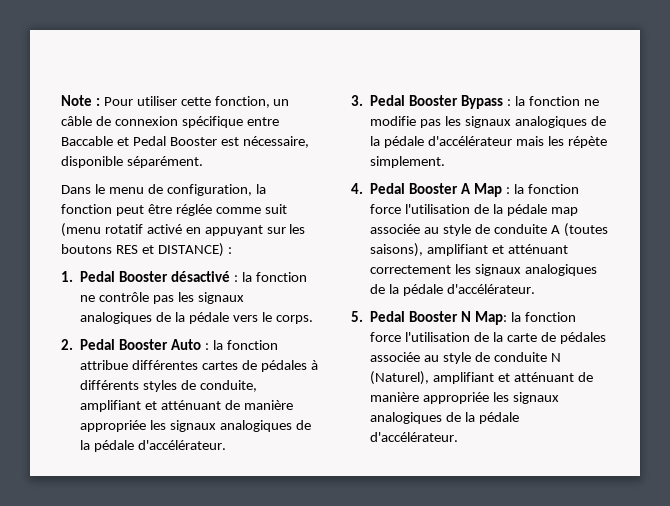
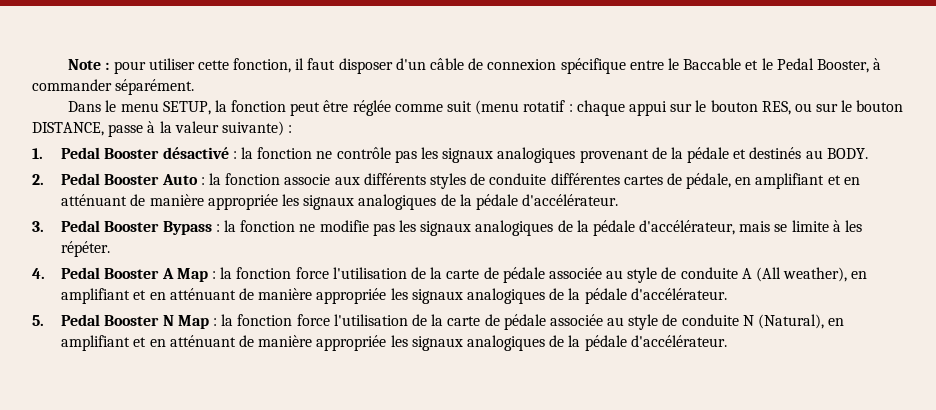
- Note : Pour utiliser cette fonction, un câble de connexion spécifique entre Baccable et Pedal Booster est nécessaire, disponible séparément.
+ Note : pour utiliser cette fonction, il faut disposer d'un câble de connexion spécifique entre le Baccable et le Pedal Booster, à commander séparément.
- Dans le menu de configuration, la fonction peut être réglée comme suit (menu rotatif activé en appuyant sur les boutons RES et DISTANCE) :
+ Dans le menu SETUP, la fonction peut être réglée comme suit (menu rotatif : chaque appui sur le bouton RES, ou sur le bouton DISTANCE, passe à la valeur suivante) :
- 1. Pedal Booster désactivé : la fonction ne contrôle pas les signaux analogiques de la pédale vers le corps.
+ 1. Pedal Booster désactivé : la fonction ne contrôle pas les signaux analogiques provenant de la pédale et destinés au BODY.
- 2. Pedal Booster Auto : la fonction attribue différentes cartes de pédales à différents styles de conduite, amplifiant et atténuant de manière appropriée les signaux analogiques de la pédale d'accélérateur.
+ 2. Pedal Booster Auto : la fonction associe aux différents styles de conduite différentes cartes de pédale, en amplifiant et en atténuant de manière appropriée les signaux analogiques de la pédale d'accélérateur.
- 3. Pedal Booster Bypass : la fonction ne modifie pas les signaux analogiques de la pédale d'accélérateur mais les répète simplement.
+ 3. Pedal Booster Bypass : la fonction ne modifie pas les signaux analogiques de la pédale d'accélérateur, mais se limite à les répéter.
- 4. Pedal Booster A Map : la fonction force l'utilisation de la pédale map associée au style de conduite A (toutes saisons), amplifiant et atténuant correctement les signaux analogiques de la pédale d'accélérateur.
+ 4. Pedal Booster A Map : la fonction force l'utilisation de la carte de pédale associée au style de conduite A (All weather), en amplifiant et en atténuant de manière appropriée les signaux analogiques de la pédale d'accélérateur.
- 5. Pedal Booster N Map: la fonction force l'utilisation de la carte de pédales associée au style de conduite N (Naturel), amplifiant et atténuant de manière appropriée les signaux analogiques de la pédale d'accélérateur.
+ 5. Pedal Booster N Map : la fonction force l'utilisation de la carte de pédale associée au style de conduite N (Natural), en amplifiant et en atténuant de manière appropriée les signaux analogiques de la pédale d'accélérateur.

